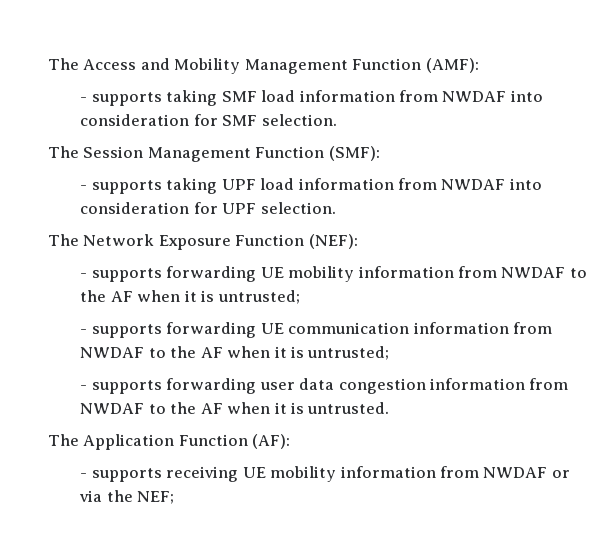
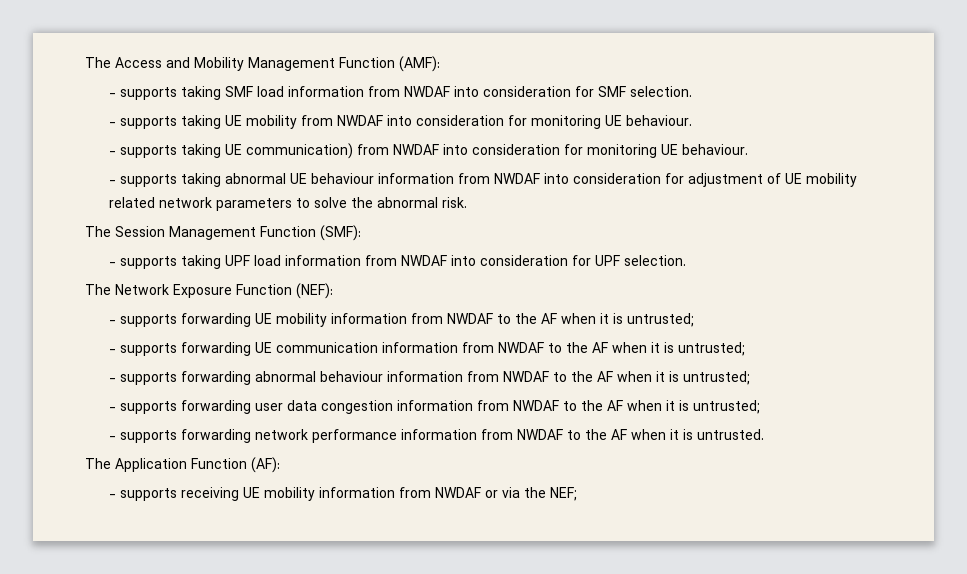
+ - supports taking UE mobility from NWDAF into consideration for monitoring UE behaviour.
+ - supports taking UE communication) from NWDAF into consideration for monitoring UE behaviour.
+ - supports taking abnormal UE behaviour information from NWDAF into consideration for adjustment of UE mobility related network parameters to solve the abnormal risk.
+ - supports forwarding abnormal behaviour information from NWDAF to the AF when it is untrusted;
- - supports forwarding user data congestion information from NWDAF to the AF when it is untrusted.
+ - supports forwarding user data congestion information from NWDAF to the AF when it is untrusted;
+ - supports forwarding network performance information from NWDAF to the AF when it is untrusted.

